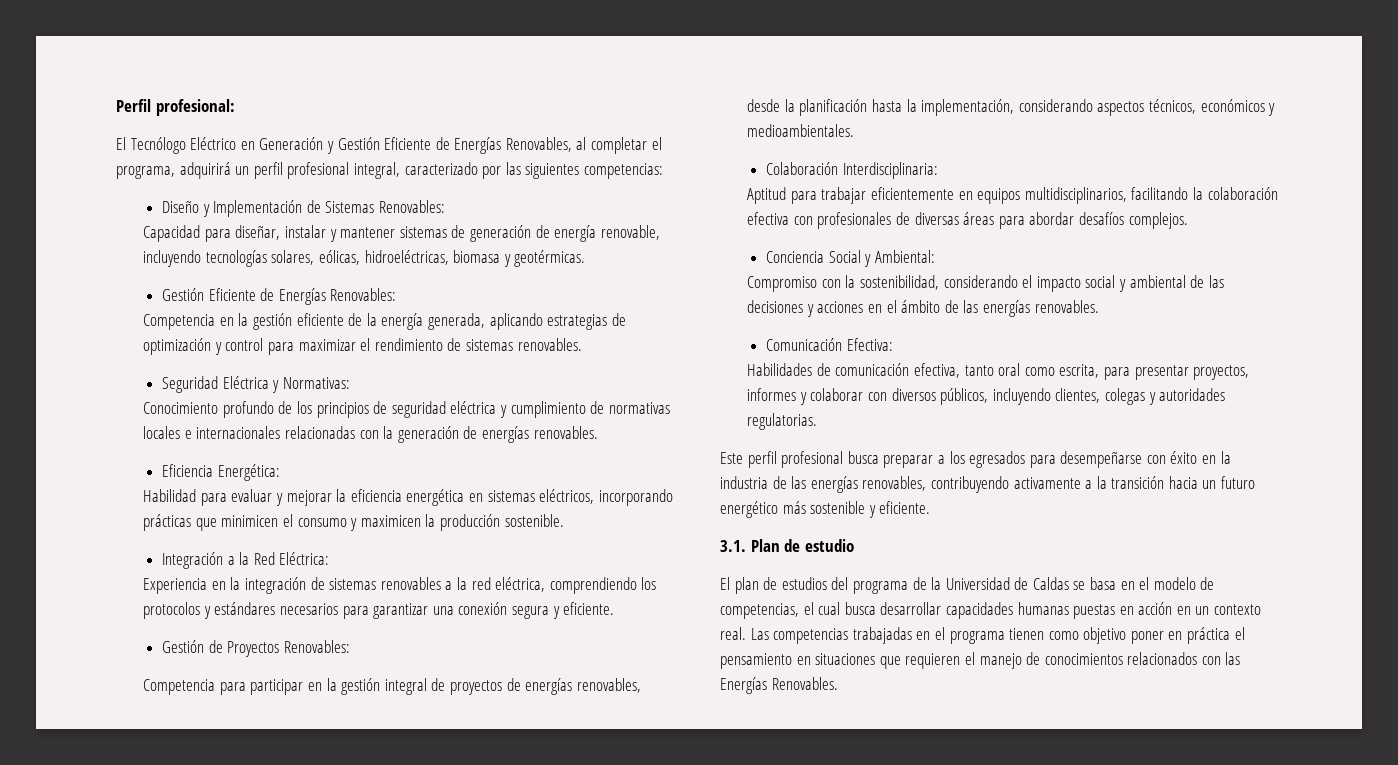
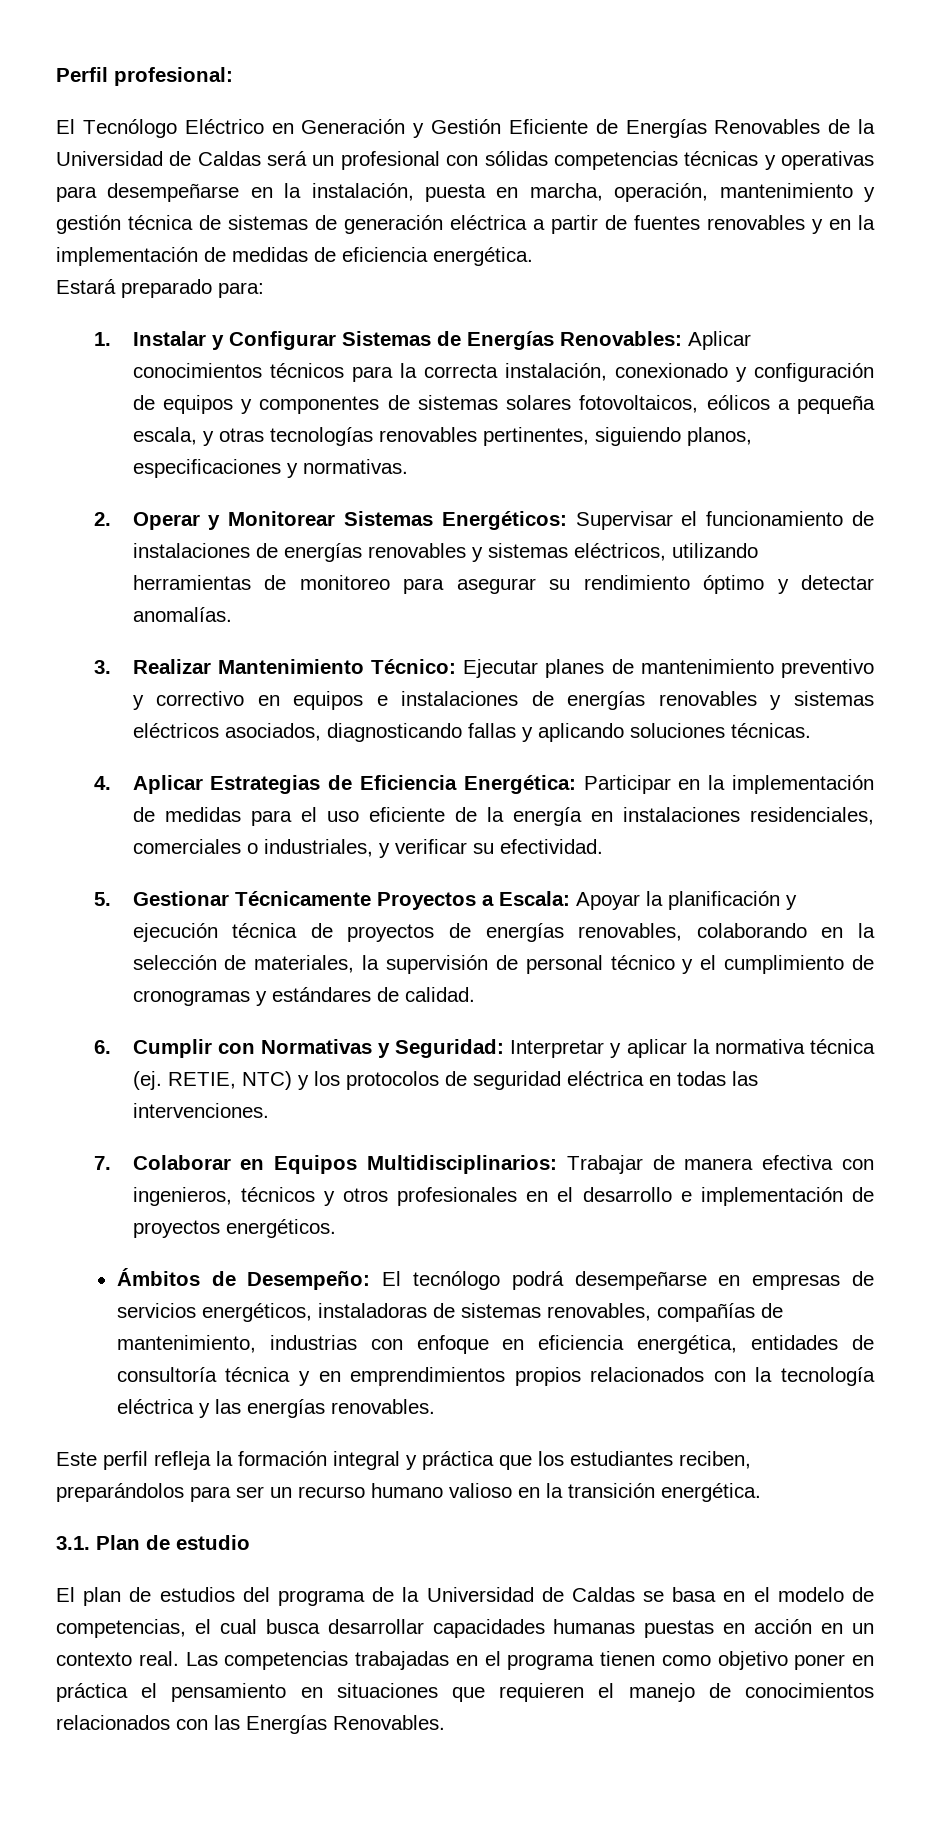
- El Tecnólogo Eléctrico en Generación y Gestión Eficiente de Energías Renovables, al completar el programa, adquirirá un perfil profesional integral, caracterizado por las siguientes competencias:
- Diseño y Implementación de Sistemas Renovables:
- Capacidad para diseñar, instalar y mantener sistemas de generación de energía renovable, incluyendo tecnologías solares, eólicas, hidroeléctricas, biomasa y geotérmicas.
- Gestión Eficiente de Energías Renovables:
- Competencia en la gestión eficiente de la energía generada, aplicando estrategias de optimización y control para maximizar el rendimiento de sistemas renovables.
- Seguridad Eléctrica y Normativas:
- Conocimiento profundo de los principios de seguridad eléctrica y cumplimiento de normativas locales e internacionales relacionadas con la generación de energías renovables.
- Eficiencia Energética:
- Habilidad para evaluar y mejorar la eficiencia energética en sistemas eléctricos, incorporando prácticas que minimicen el consumo y maximicen la producción sostenible.
- Integración a la Red Eléctrica:
- Experiencia en la integración de sistemas renovables a la red eléctrica, comprendiendo los protocolos y estándares necesarios para garantizar una conexión segura y eficiente.
- Gestión de Proyectos Renovables:
- Competencia para participar en la gestión integral de proyectos de energías renovables, desde la planificación hasta la implementación, considerando aspectos técnicos, económicos y medioambientales.
- Colaboración Interdisciplinaria:
- Aptitud para trabajar eficientemente en equipos multidisciplinarios, facilitando la colaboración efectiva con profesionales de diversas áreas para abordar desafíos complejos.
- Conciencia Social y Ambiental:
- Compromiso con la sostenibilidad, considerando el impacto social y ambiental de las decisiones y acciones en el ámbito de las energías renovables.
- Comunicación Efectiva:
- Habilidades de comunicación efectiva, tanto oral como escrita, para presentar proyectos, informes y colaborar con diversos públicos, incluyendo clientes, colegas y autoridades regulatorias.
- Este perfil profesional busca preparar a los egresados para desempeñarse con éxito en la industria de las energías renovables, contribuyendo activamente a la transición hacia un futuro energético más sostenible y eficiente.
+ El Tecnólogo Eléctrico en Generación y Gestión Eficiente de Energías Renovables de la Universidad de Caldas será un profesional con sólidas competencias técnicas y operativas para desempeñarse en la instalación, puesta en marcha, operación, mantenimiento y gestión técnica de sistemas de generación eléctrica a partir de fuentes renovables y en la implementación de medidas de eficiencia energética.
+ Estará preparado para:
+ 1. Instalar y Configurar Sistemas de Energías Renovables: Aplicar conocimientos técnicos para la correcta instalación, conexionado y configuración de equipos y componentes de sistemas solares fotovoltaicos, eólicos a pequeña escala, y otras tecnologías renovables pertinentes, siguiendo planos, especificaciones y normativas.
+ 2. Operar y Monitorear Sistemas Energéticos: Supervisar el funcionamiento de instalaciones de energías renovables y sistemas eléctricos, utilizando herramientas de monitoreo para asegurar su rendimiento óptimo y detectar anomalías.
+ 3. Realizar Mantenimiento Técnico: Ejecutar planes de mantenimiento preventivo y correctivo en equipos e instalaciones de energías renovables y sistemas eléctricos asociados, diagnosticando fallas y aplicando soluciones técnicas.
+ 4. Aplicar Estrategias de Eficiencia Energética: Participar en la implementación de medidas para el uso eficiente de la energía en instalaciones residenciales, comerciales o industriales, y verificar su efectividad.
+ 5. Gestionar Técnicamente Proyectos a Escala: Apoyar la planificación y ejecución técnica de proyectos de energías renovables, colaborando en la selección de materiales, la supervisión de personal técnico y el cumplimiento de cronogramas y estándares de calidad.
+ 6. Cumplir con Normativas y Seguridad: Interpretar y aplicar la normativa técnica (ej. RETIE, NTC) y los protocolos de seguridad eléctrica en todas las intervenciones.
+ 7. Colaborar en Equipos Multidisciplinarios: Trabajar de manera efectiva con ingenieros, técnicos y otros profesionales en el desarrollo e implementación de proyectos energéticos.
+ Ámbitos de Desempeño: El tecnólogo podrá desempeñarse en empresas de servicios energéticos, instaladoras de sistemas renovables, compañías de mantenimiento, industrias con enfoque en eficiencia energética, entidades de consultoría técnica y en emprendimientos propios relacionados con la tecnología eléctrica y las energías renovables.
+ Este perfil refleja la formación integral y práctica que los estudiantes reciben, preparándolos para ser un recurso humano valioso en la transición energética.

